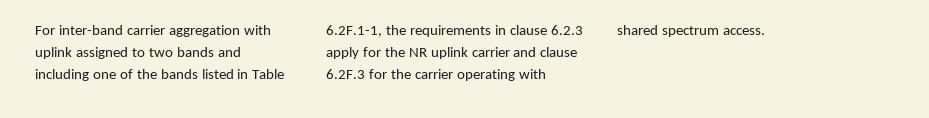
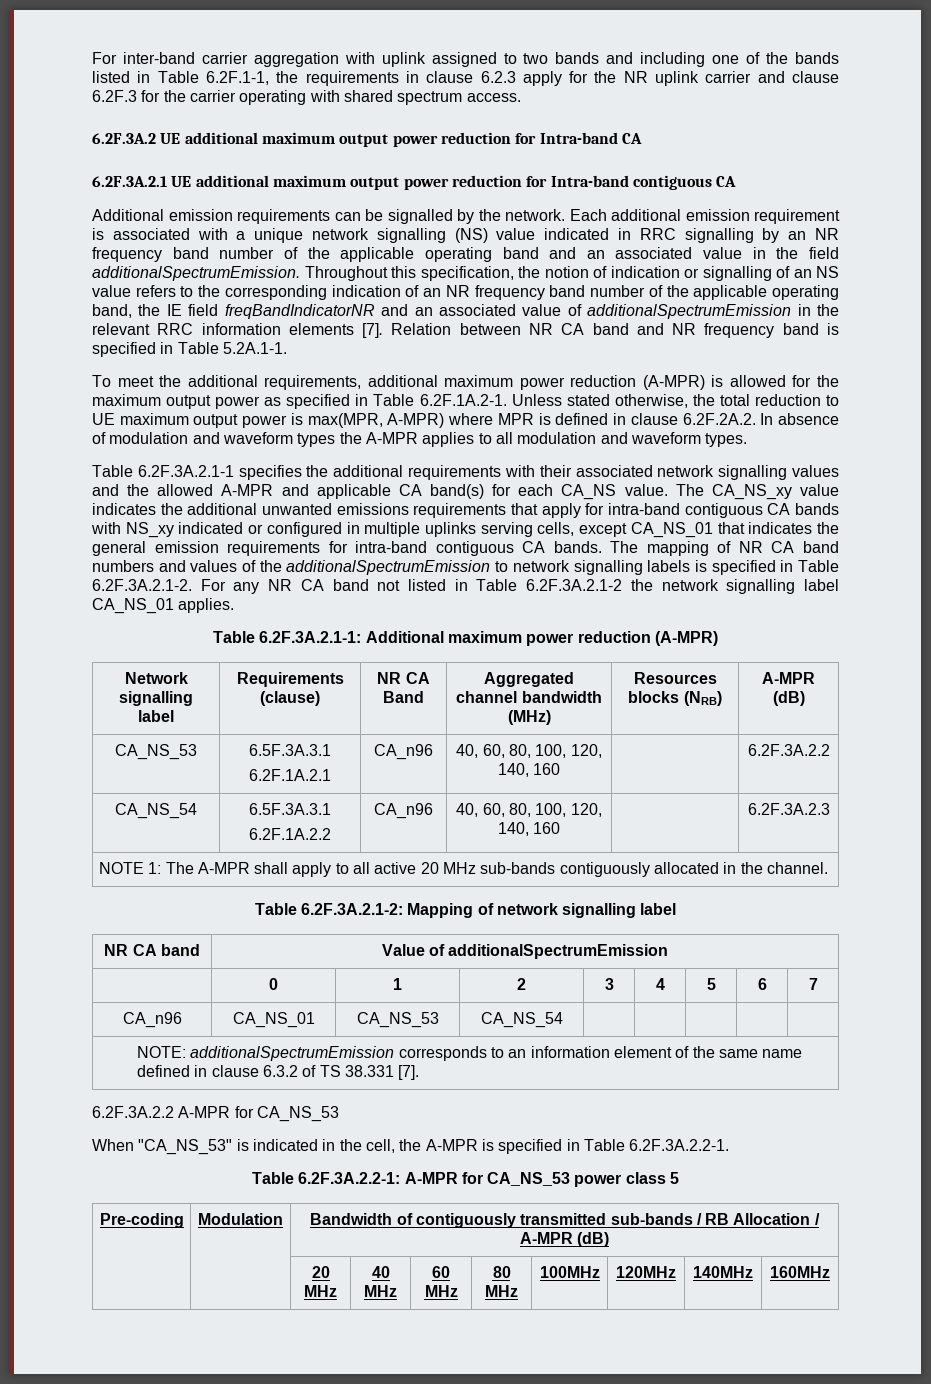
+ 6.2F.3A.2 UE additional maximum output power reduction for Intra-band CA
+ 6.2F.3A.2.1 UE additional maximum output power reduction for Intra-band contiguous CA
+ Additional emission requirements can be signalled by the network. Each additional emission requirement is associated with a unique network signalling (NS) value indicated in RRC signalling by an NR frequency band number of the applicable operating band and an associated value in the field additionalSpectrumEmission. Throughout this specification, the notion of indication or signalling of an NS value refers to the corresponding indication of an NR frequency band number of the applicable operating band, the IE field freqBandIndicatorNR and an associated value of additionalSpectrumEmission in the relevant RRC information elements [7]. Relation between NR CA band and NR frequency band is specified in Table 5.2A.1-1.
+ To meet the additional requirements, additional maximum power reduction (A-MPR) is allowed for the maximum output power as specified in Table 6.2F.1A.2-1. Unless stated otherwise, the total reduction to UE maximum output power is max(MPR, A-MPR) where MPR is defined in clause 6.2F.2A.2. In absence of modulation and waveform types the A-MPR applies to all modulation and waveform types.
+ Table 6.2F.3A.2.1-1 specifies the additional requirements with their associated network signalling values and the allowed A-MPR and applicable CA band(s) for each CA_NS value. The CA_NS_xy value indicates the additional unwanted emissions requirements that apply for intra-band contiguous CA bands with NS_xy indicated or configured in multiple uplinks serving cells, except CA_NS_01 that indicates the general emission requirements for intra-band contiguous CA bands. The mapping of NR CA band numbers and values of the additionalSpectrumEmission to network signalling labels is specified in Table 6.2F.3A.2.1-2. For any NR CA band not listed in Table 6.2F.3A.2.1-2 the network signalling label CA_NS_01 applies.
+ Table 6.2F.3A.2.1-1: Additional maximum power reduction (A-MPR)
+ Network signalling label | Requirements (clause) | NR CA Band | Aggregated channel bandwidth (MHz) | Resources blocks (NRB) | A-MPR (dB)
+ CA_NS_53 | 6.5F.3A.3.1
+ 6.2F.1A.2.1 | CA_n96 | 40, 60, 80, 100, 120, 140, 160 | | 6.2F.3A.2.2
+ CA_NS_54 | 6.5F.3A.3.1
+ 6.2F.1A.2.2 | CA_n96 | 40, 60, 80, 100, 120, 140, 160 | | 6.2F.3A.2.3
+ NOTE 1: The A-MPR shall apply to all active 20 MHz sub-bands contiguously allocated in the channel.
+ Table 6.2F.3A.2.1-2: Mapping of network signalling label
+ NR CA band | Value of additionalSpectrumEmission
+ | 0 | 1 | 2 | 3 | 4 | 5 | 6 | 7
+ CA_n96 | CA_NS_01 | CA_NS_53 | CA_NS_54 | | | | |
+ NOTE: additionalSpectrumEmission corresponds to an information element of the same name defined in clause 6.3.2 of TS 38.331 [7].
+ 6.2F.3A.2.2 A-MPR for CA_NS_53
+ When "CA_NS_53" is indicated in the cell, the A-MPR is specified in Table 6.2F.3A.2.2-1.
+ Table 6.2F.3A.2.2-1: A-MPR for CA_NS_53 power class 5
+ Pre-coding | Modulation | Bandwidth of contiguously transmitted sub-bands / RB Allocation / A-MPR (dB)
+ | | 20 MHz | 40 MHz | 60 MHz | 80 MHz | 100MHz | 120MHz | 140MHz | 160MHz

